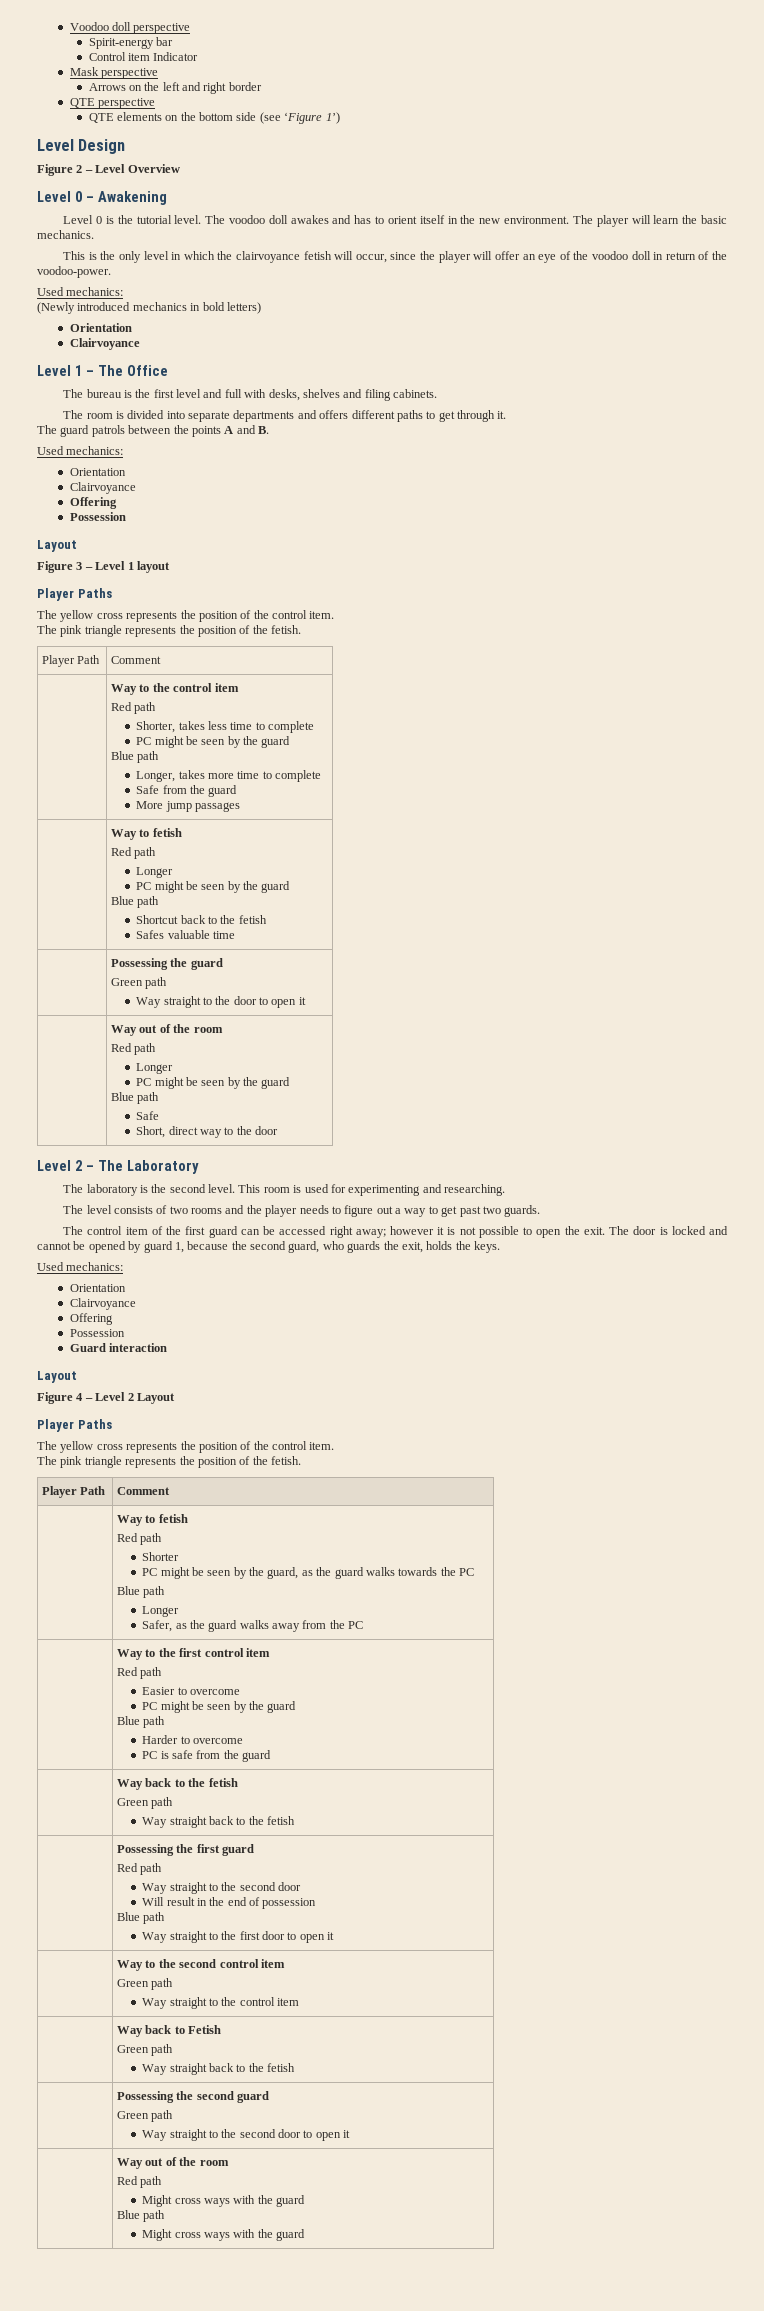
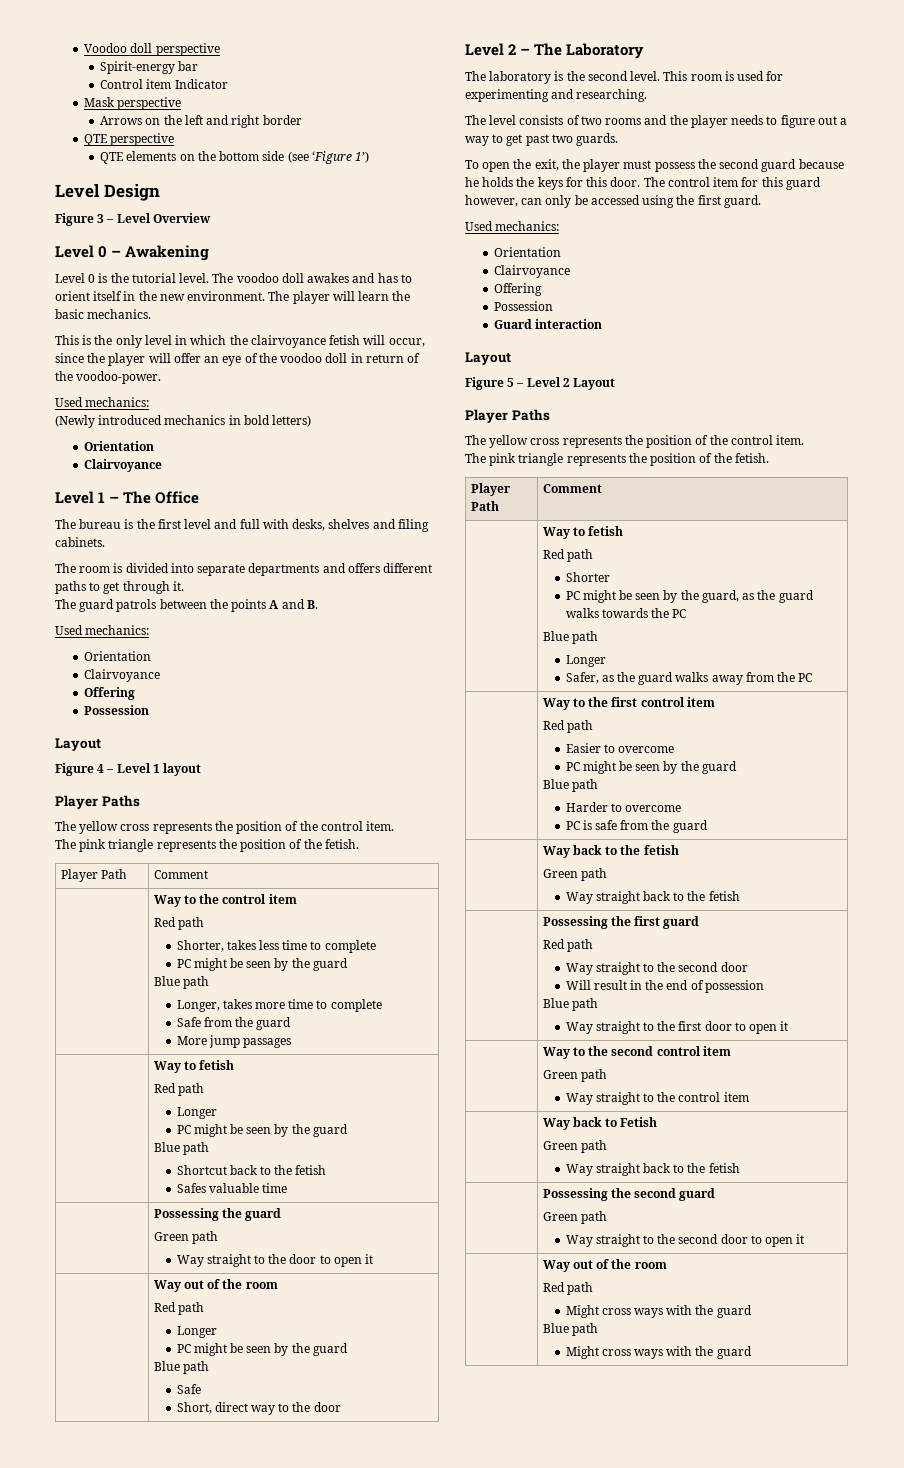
- Figure 2 – Level Overview
+ Figure 3 – Level Overview
- Figure 3 – Level 1 layout
+ Figure 4 – Level 1 layout
- The control item of the first guard can be accessed right away; however it is not possible to open the exit. The door is locked and cannot be opened by guard 1, because the second guard, who guards the exit, holds the keys.
+ To open the exit, the player must possess the second guard because he holds the keys for this door. The control item for this guard however, can only be accessed using the first guard.
- Figure 4 – Level 2 Layout
+ Figure 5 – Level 2 Layout

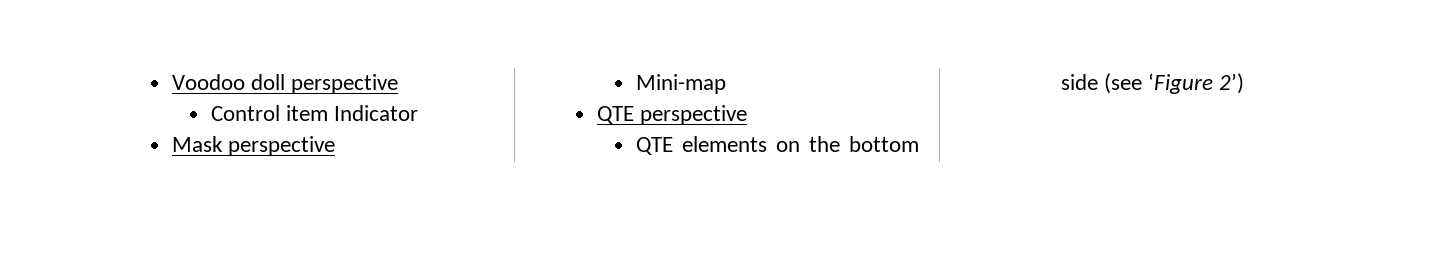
- Spirit-energy bar
- Arrows on the left and right border
+ Mini-map
- QTE elements on the bottom side (see ‘Figure 1’)
- Level Design
- Figure 3 – Level Overview
- Level 0 – Awakening
- Level 0 is the tutorial level. The voodoo doll awakes and has to orient itself in the new environment. The player will learn the basic mechanics.
- This is the only level in which the clairvoyance fetish will occur, since the player will offer an eye of the voodoo doll in return of the voodoo-power.
- Used mechanics:
- (Newly introduced mechanics in bold letters)
- Orientation
- Clairvoyance
- Level 1 – The Office
- The bureau is the first level and full with desks, shelves and filing cabinets.
- The room is divided into separate departments and offers different paths to get through it.
- The guard patrols between the points A and B.
- Used mechanics:
- Orientation
- Clairvoyance
- Offering
- Possession
- Layout
- Figure 4 – Level 1 layout
- Player Paths
- The yellow cross represents the position of the control item.
- The pink triangle represents the position of the fetish.
- Player Path | Comment
- | Way to the control item
- Red path
- Shorter, takes less time to complete
- PC might be seen by the guard
- Blue path
- Longer, takes more time to complete
- Safe from the guard
- More jump passages
- | Way to fetish
- Red path
- Longer
- PC might be seen by the guard
- Blue path
- Shortcut back to the fetish
- Safes valuable time
- | Possessing the guard
- Green path
- Way straight to the door to open it
- | Way out of the room
- Red path
- Longer
- PC might be seen by the guard
- Blue path
- Safe
- Short, direct way to the door
- Level 2 – The Laboratory
- The laboratory is the second level. This room is used for experimenting and researching.
- The level consists of two rooms and the player needs to figure out a way to get past two guards.
- To open the exit, the player must possess the second guard because he holds the keys for this door. The control item for this guard however, can only be accessed using the first guard.
- Used mechanics:
- Orientation
- Clairvoyance
- Offering
- Possession
- Guard interaction
- Layout
- Figure 5 – Level 2 Layout
- Player Paths
- The yellow cross represents the position of the control item.
- The pink triangle represents the position of the fetish.
- Player Path | Comment
- | Way to fetish
- Red path
- Shorter
- PC might be seen by the guard, as the guard walks towards the PC
- Blue path
- Longer
- Safer, as the guard walks away from the PC
- | Way to the first control item
- Red path
- Easier to overcome
- PC might be seen by the guard
- Blue path
- Harder to overcome
- PC is safe from the guard
- | Way back to the fetish
- Green path
- Way straight back to the fetish
- | Possessing the first guard
- Red path
- Way straight to the second door
- Will result in the end of possession
- Blue path
- Way straight to the first door to open it
- | Way to the second control item
- Green path
- Way straight to the control item
- | Way back to Fetish
- Green path
- Way straight back to the fetish
- | Possessing the second guard
- Green path
- Way straight to the second door to open it
- | Way out of the room
- Red path
- Might cross ways with the guard
- Blue path
- Might cross ways with the guard
+ QTE elements on the bottom side (see ‘Figure 2’)

